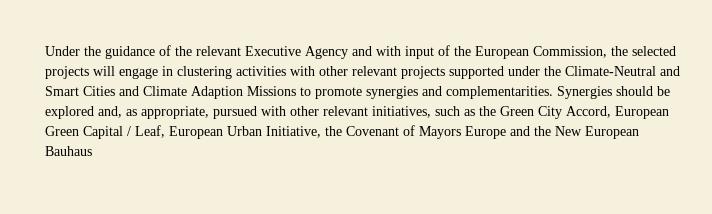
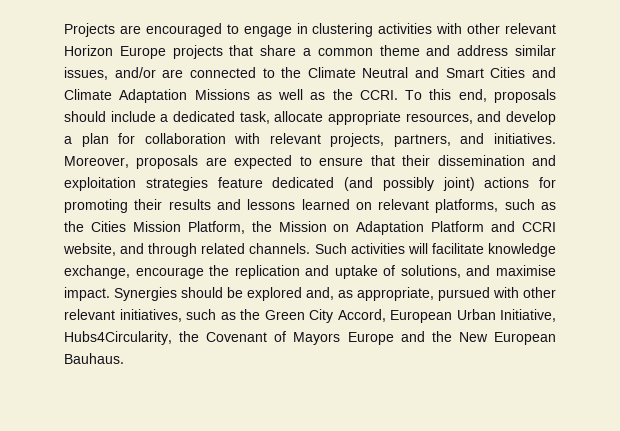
- Under the guidance of the relevant Executive Agency and with input of the European Commission, the selected projects will engage in clustering activities with other relevant projects supported under the Climate-Neutral and Smart Cities and Climate Adaption Missions to promote synergies and complementarities.
+ Projects are encouraged to engage in clustering activities with other relevant Horizon Europe projects that share a common theme and address similar issues, and/or are connected to the Climate Neutral and Smart Cities and Climate Adaptation Missions as well as the CCRI. To this end, proposals should include a dedicated task, allocate appropriate resources, and develop a plan for collaboration with relevant projects, partners, and initiatives. Moreover, proposals are expected to ensure that their dissemination and exploitation strategies feature dedicated (and possibly joint) actions for promoting their results and lessons learned on relevant platforms, such as the Cities Mission Platform, the Mission on Adaptation Platform and CCRI website, and through related channels. Such activities will facilitate knowledge exchange, encourage the replication and uptake of solutions, and maximise impact.
- Synergies should be explored and, as appropriate, pursued with other relevant initiatives, such as the Green City Accord, European Green Capital / Leaf, European Urban Initiative, the Covenant of Mayors Europe and the New European Bauhaus
+ Synergies should be explored and, as appropriate, pursued with other relevant initiatives, such as the Green City Accord, European Urban Initiative, Hubs4Circularity, the Covenant of Mayors Europe and the New European Bauhaus.

